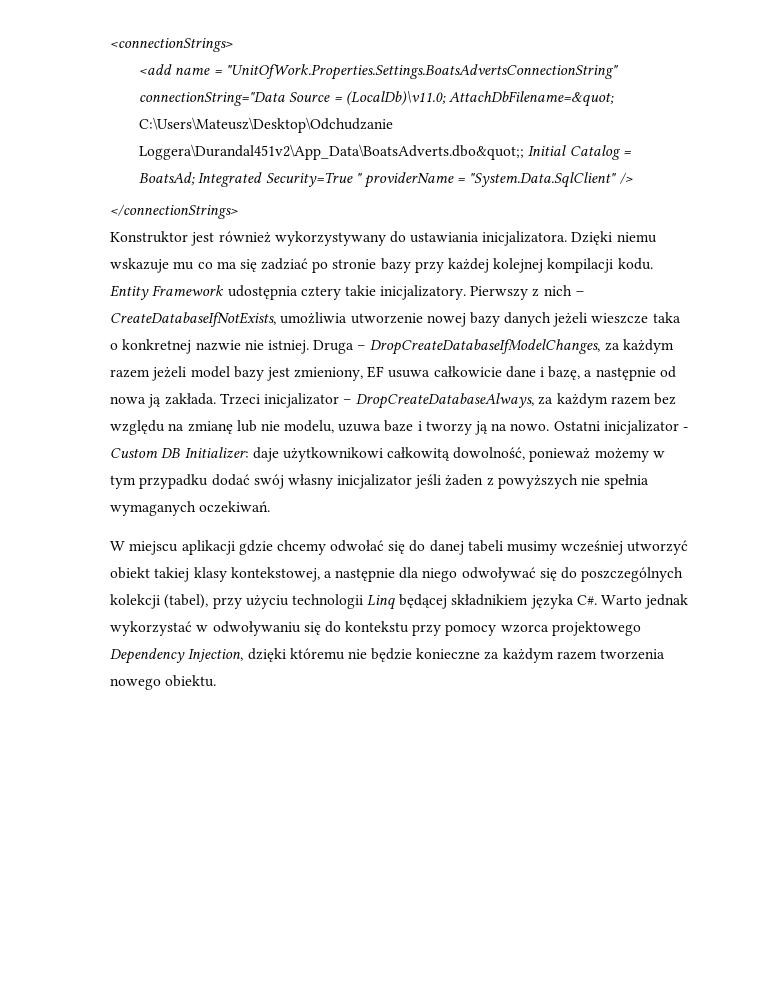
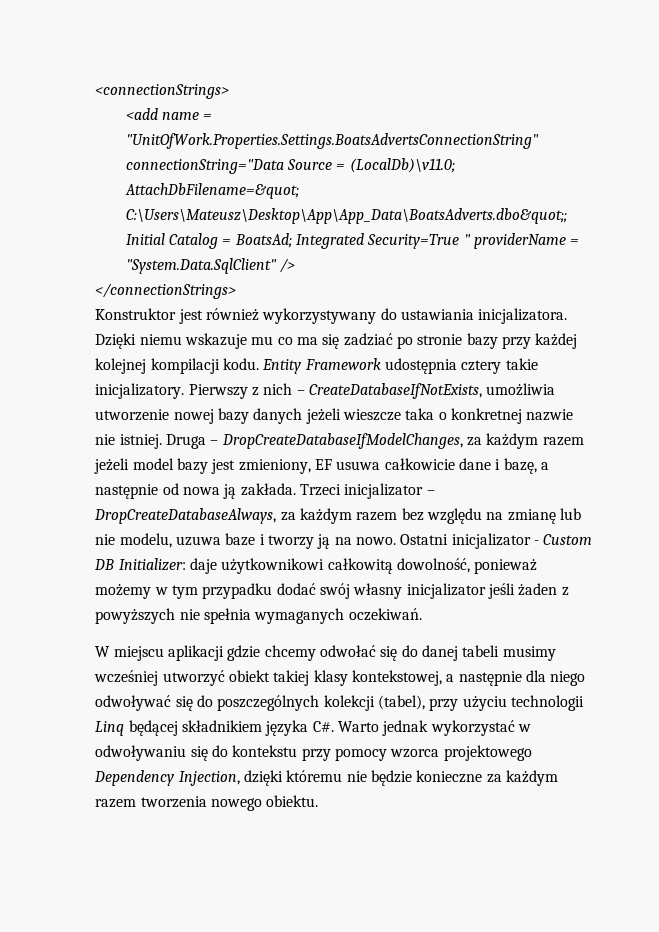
- <add name = "UnitOfWork.Properties.Settings.BoatsAdvertsConnectionString" connectionString="Data Source = (LocalDb)\v11.0; AttachDbFilename=&quot; C:\Users\Mateusz\Desktop\Odchudzanie Loggera\Durandal451v2\App_Data\BoatsAdverts.dbo&quot;; Initial Catalog = BoatsAd; Integrated Security=True " providerName = "System.Data.SqlClient" />
+ <add name = "UnitOfWork.Properties.Settings.BoatsAdvertsConnectionString" connectionString="Data Source = (LocalDb)\v11.0; AttachDbFilename=&quot; C:\Users\Mateusz\Desktop\App\App_Data\BoatsAdverts.dbo&quot;; Initial Catalog = BoatsAd; Integrated Security=True " providerName = "System.Data.SqlClient" />

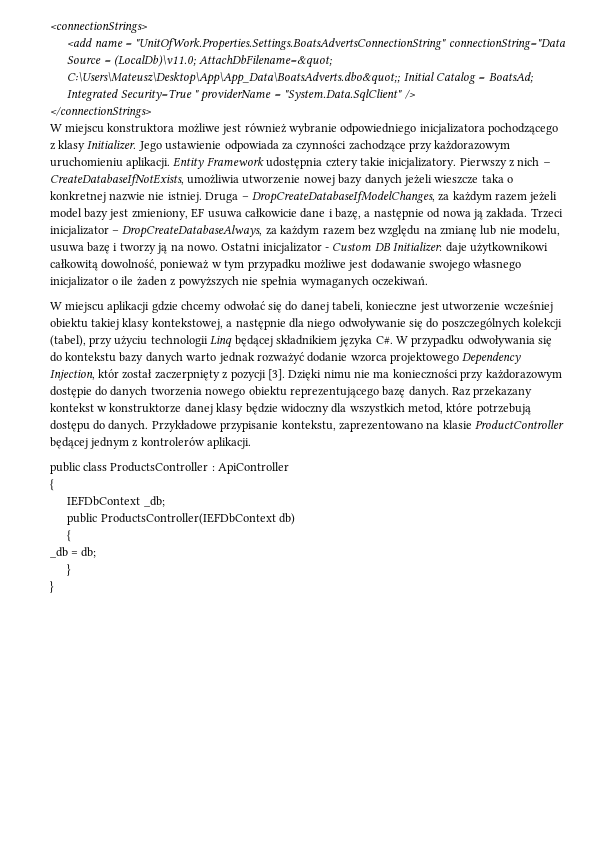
- Konstruktor jest również wykorzystywany do ustawiania inicjalizatora. Dzięki niemu wskazuje mu co ma się zadziać po stronie bazy przy każdej kolejnej kompilacji kodu.
+ W miejscu konstruktora możliwe jest również wybranie odpowiedniego inicjalizatora pochodzącego z klasy Initializer. Jego ustawienie odpowiada za czynności zachodzące przy każdorazowym uruchomieniu aplikacji.
- Trzeci inicjalizator – DropCreateDatabaseAlways, za każdym razem bez względu na zmianę lub nie modelu, uzuwa baze i tworzy ją na nowo.
+ Trzeci inicjalizator – DropCreateDatabaseAlways, za każdym razem bez względu na zmianę lub nie modelu, usuwa bazę i tworzy ją na nowo.
- Ostatni inicjalizator - Custom DB Initializer: daje użytkownikowi całkowitą dowolność, ponieważ możemy w tym przypadku dodać swój własny inicjalizator jeśli żaden z powyższych nie spełnia wymaganych oczekiwań.
+ Ostatni inicjalizator - Custom DB Initializer: daje użytkownikowi całkowitą dowolność, ponieważ w tym przypadku możliwe jest dodawanie swojego własnego inicjalizator o ile żaden z powyższych nie spełnia wymaganych oczekiwań.
- W miejscu aplikacji gdzie chcemy odwołać się do danej tabeli musimy wcześniej utworzyć obiekt takiej klasy kontekstowej, a następnie dla niego odwoływać się do poszczególnych kolekcji (tabel), przy użyciu technologii Linq będącej składnikiem języka C#. Warto jednak wykorzystać w odwoływaniu się do kontekstu przy pomocy wzorca projektowego Dependency Injection, dzięki któremu nie będzie konieczne za każdym razem tworzenia nowego obiektu.
+ W miejscu aplikacji gdzie chcemy odwołać się do danej tabeli, konieczne jest utworzenie wcześniej obiektu takiej klasy kontekstowej, a następnie dla niego odwoływanie się do poszczególnych kolekcji (tabel), przy użyciu technologii Linq będącej składnikiem języka C#. W przypadku odwoływania się do kontekstu bazy danych warto jednak rozważyć dodanie wzorca projektowego Dependency Injection, któr został zaczerpnięty z pozycji [3]. Dzięki nimu nie ma konieczności przy każdorazowym dostępie do danych tworzenia nowego obiektu reprezentującego bazę danych. Raz przekazany kontekst w konstruktorze danej klasy będzie widoczny dla wszystkich metod, które potrzebują dostępu do danych. Przykładowe przypisanie kontekstu, zaprezentowano na klasie ProductController będącej jednym z kontrolerów aplikacji.
+ public class ProductsController : ApiController
+ {
+ IEFDbContext _db;
+ public ProductsController(IEFDbContext db)
+ {
+ _db = db;
+ }
+ }

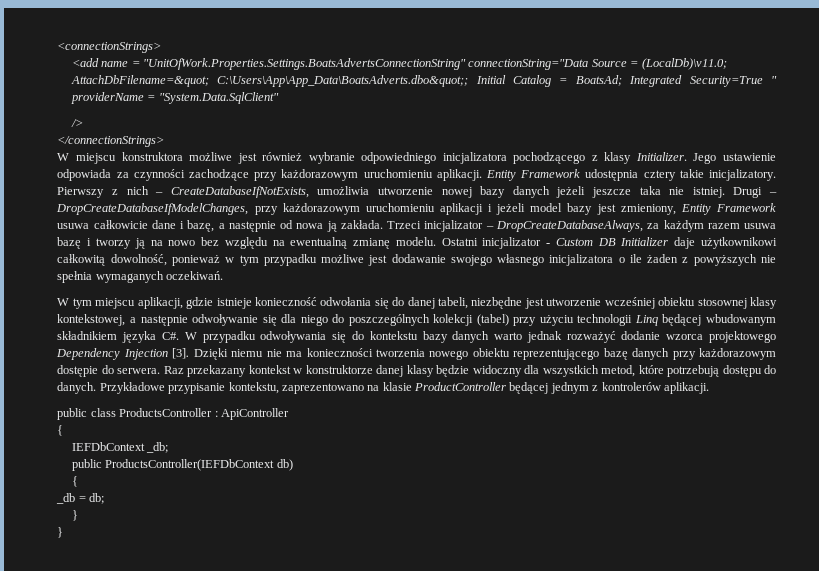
- <add name = "UnitOfWork.Properties.Settings.BoatsAdvertsConnectionString" connectionString="Data Source = (LocalDb)\v11.0; AttachDbFilename=&quot; C:\Users\Mateusz\Desktop\App\App_Data\BoatsAdverts.dbo&quot;; Initial Catalog = BoatsAd; Integrated Security=True " providerName = "System.Data.SqlClient" />
+ <add name = "UnitOfWork.Properties.Settings.BoatsAdvertsConnectionString" connectionString="Data Source = (LocalDb)\v11.0; AttachDbFilename=&quot; C:\Users\App\App_Data\BoatsAdverts.dbo&quot;; Initial Catalog = BoatsAd; Integrated Security=True " providerName = "System.Data.SqlClient"
+ />
- Pierwszy z nich – CreateDatabaseIfNotExists, umożliwia utworzenie nowej bazy danych jeżeli wieszcze taka o konkretnej nazwie nie istniej.
+ Pierwszy z nich – CreateDatabaseIfNotExists, umożliwia utworzenie nowej bazy danych jeżeli jeszcze taka nie istniej.
- Druga – DropCreateDatabaseIfModelChanges, za każdym razem jeżeli model bazy jest zmieniony, EF usuwa całkowicie dane i bazę, a następnie od nowa ją zakłada.
+ Drugi – DropCreateDatabaseIfModelChanges, przy każdorazowym uruchomieniu aplikacji i jeżeli model bazy jest zmieniony, Entity Framework usuwa całkowicie dane i bazę, a następnie od nowa ją zakłada.
- Trzeci inicjalizator – DropCreateDatabaseAlways, za każdym razem bez względu na zmianę lub nie modelu, usuwa bazę i tworzy ją na nowo.
+ Trzeci inicjalizator – DropCreateDatabaseAlways, za każdym razem usuwa bazę i tworzy ją na nowo bez względu na ewentualną zmianę modelu.
- Ostatni inicjalizator - Custom DB Initializer: daje użytkownikowi całkowitą dowolność, ponieważ w tym przypadku możliwe jest dodawanie swojego własnego inicjalizator o ile żaden z powyższych nie spełnia wymaganych oczekiwań.
+ Ostatni inicjalizator - Custom DB Initializer daje użytkownikowi całkowitą dowolność, ponieważ w tym przypadku możliwe jest dodawanie swojego własnego inicjalizatora o ile żaden z powyższych nie spełnia wymaganych oczekiwań.
- W miejscu aplikacji gdzie chcemy odwołać się do danej tabeli, konieczne jest utworzenie wcześniej obiektu takiej klasy kontekstowej, a następnie dla niego odwoływanie się do poszczególnych kolekcji (tabel), przy użyciu technologii Linq będącej składnikiem języka C#. W przypadku odwoływania się do kontekstu bazy danych warto jednak rozważyć dodanie wzorca projektowego Dependency Injection, któr został zaczerpnięty z pozycji [3].
+ W tym miejscu aplikacji, gdzie istnieje konieczność odwołania się do danej tabeli, niezbędne jest utworzenie wcześniej obiektu stosownej klasy kontekstowej, a następnie odwoływanie się dla niego do poszczególnych kolekcji (tabel) przy użyciu technologii Linq będącej wbudowanym składnikiem języka C#. W przypadku odwoływania się do kontekstu bazy danych warto jednak rozważyć dodanie wzorca projektowego Dependency Injection [3].
- Dzięki nimu nie ma konieczności przy każdorazowym dostępie do danych tworzenia nowego obiektu reprezentującego bazę danych.
+ Dzięki niemu nie ma konieczności tworzenia nowego obiektu reprezentującego bazę danych przy każdorazowym dostępie do serwera.

